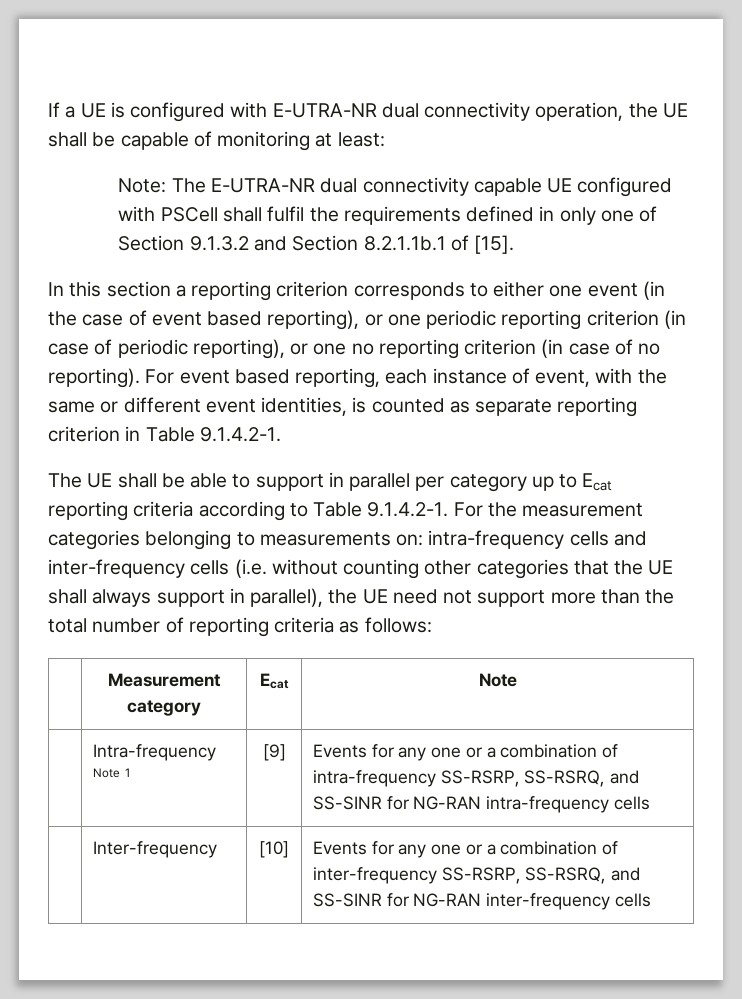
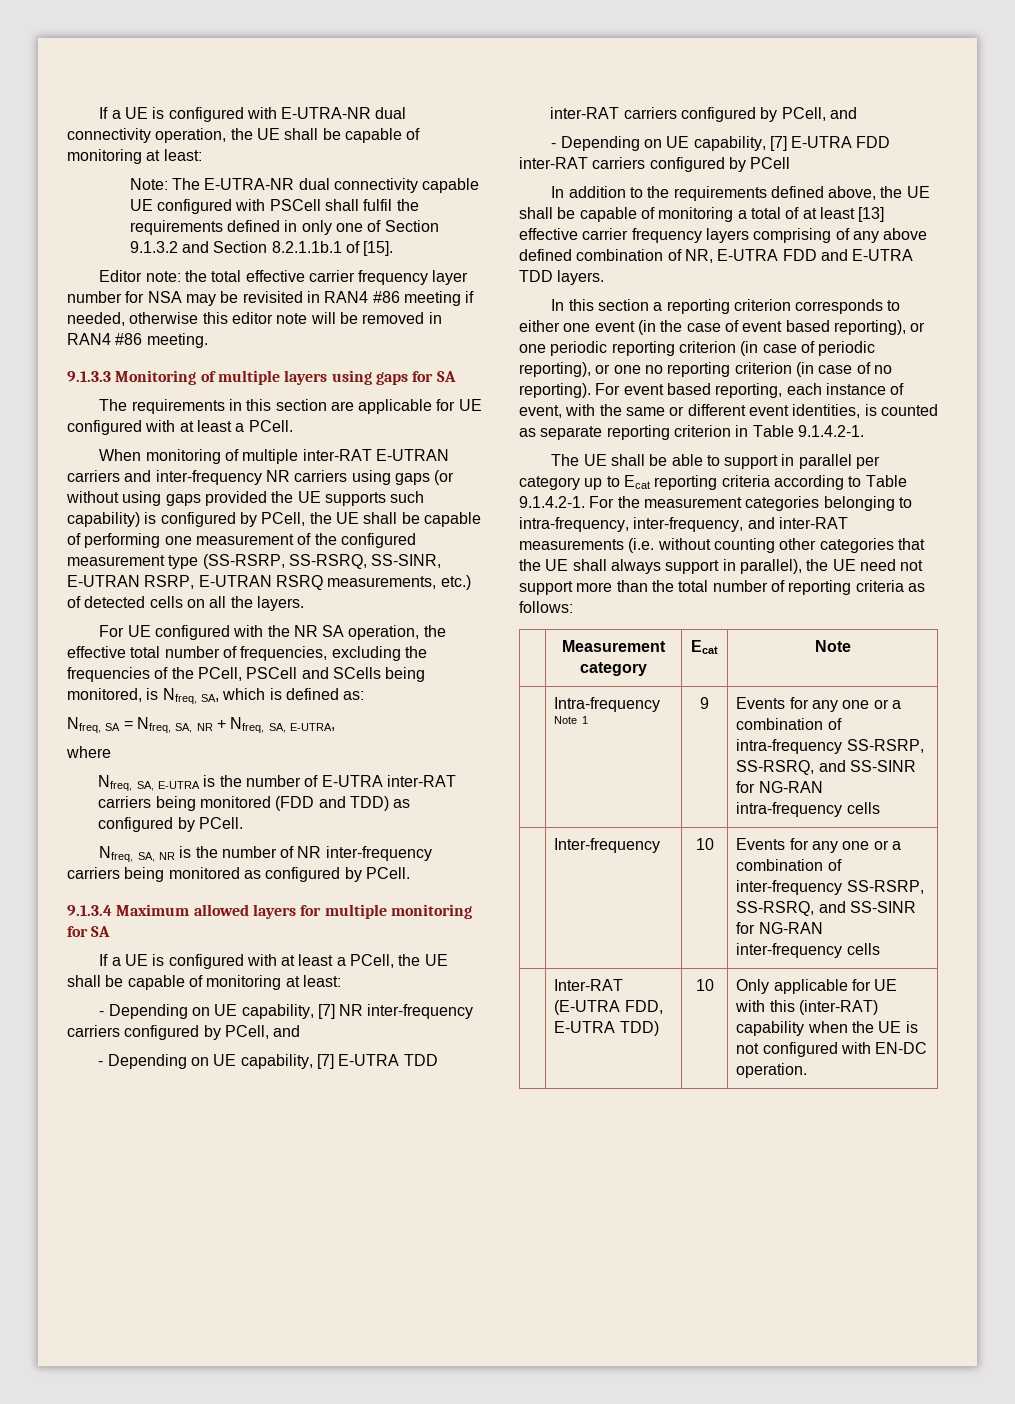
+ Editor note: the total effective carrier frequency layer number for NSA may be revisited in RAN4 #86 meeting if needed, otherwise this editor note will be removed in RAN4 #86 meeting.
+ 9.1.3.3 Monitoring of multiple layers using gaps for SA
+ The requirements in this section are applicable for UE configured with at least a PCell.
+ When monitoring of multiple inter-RAT E-UTRAN carriers and inter-frequency NR carriers using gaps (or without using gaps provided the UE supports such capability) is configured by PCell, the UE shall be capable of performing one measurement of the configured measurement type (SS-RSRP, SS-RSRQ, SS-SINR, E-UTRAN RSRP, E-UTRAN RSRQ measurements, etc.) of detected cells on all the layers.
+ For UE configured with the NR SA operation, the effective total number of frequencies, excluding the frequencies of the PCell, PSCell and SCells being monitored, is Nfreq, SA, which is defined as:
+ Nfreq, SA = Nfreq, SA, NR + Nfreq, SA, E-UTRA,
+ where
+ Nfreq, SA, E-UTRA is the number of E-UTRA inter-RAT carriers being monitored (FDD and TDD) as configured by PCell.
+ Nfreq, SA, NR is the number of NR inter-frequency carriers being monitored as configured by PCell.
+ 9.1.3.4 Maximum allowed layers for multiple monitoring for SA
+ If a UE is configured with at least a PCell, the UE shall be capable of monitoring at least:
+ - Depending on UE capability, [7] NR inter-frequency carriers configured by PCell, and
+ - Depending on UE capability, [7] E-UTRA TDD inter-RAT carriers configured by PCell, and
+ - Depending on UE capability, [7] E-UTRA FDD inter-RAT carriers configured by PCell
+ In addition to the requirements defined above, the UE shall be capable of monitoring a total of at least [13] effective carrier frequency layers comprising of any above defined combination of NR, E-UTRA FDD and E-UTRA TDD layers.
- The UE shall be able to support in parallel per category up to Ecat reporting criteria according to Table 9.1.4.2-1. For the measurement categories belonging to measurements on: intra-frequency cells and inter-frequency cells (i.e. without counting other categories that the UE shall always support in parallel), the UE need not support more than the total number of reporting criteria as follows:
+ The UE shall be able to support in parallel per category up to Ecat reporting criteria according to Table 9.1.4.2-1. For the measurement categories belonging to intra-frequency, inter-frequency, and inter-RAT measurements (i.e. without counting other categories that the UE shall always support in parallel), the UE need not support more than the total number of reporting criteria as follows:
- | Intra-frequency Note 1 | [9] | Events for any one or a combination of intra-frequency SS-RSRP, SS-RSRQ, and SS-SINR for NG-RAN intra-frequency cells
+ | Intra-frequency Note 1 | 9 | Events for any one or a combination of intra-frequency SS-RSRP, SS-RSRQ, and SS-SINR for NG-RAN intra-frequency cells
- | Inter-frequency | [10] | Events for any one or a combination of inter-frequency SS-RSRP, SS-RSRQ, and SS-SINR for NG-RAN inter-frequency cells
+ | Inter-frequency | 10 | Events for any one or a combination of inter-frequency SS-RSRP, SS-RSRQ, and SS-SINR for NG-RAN inter-frequency cells
+ | Inter-RAT (E-UTRA FDD, E-UTRA TDD) | 10 | Only applicable for UE with this (inter-RAT) capability when the UE is not configured with EN-DC operation.

